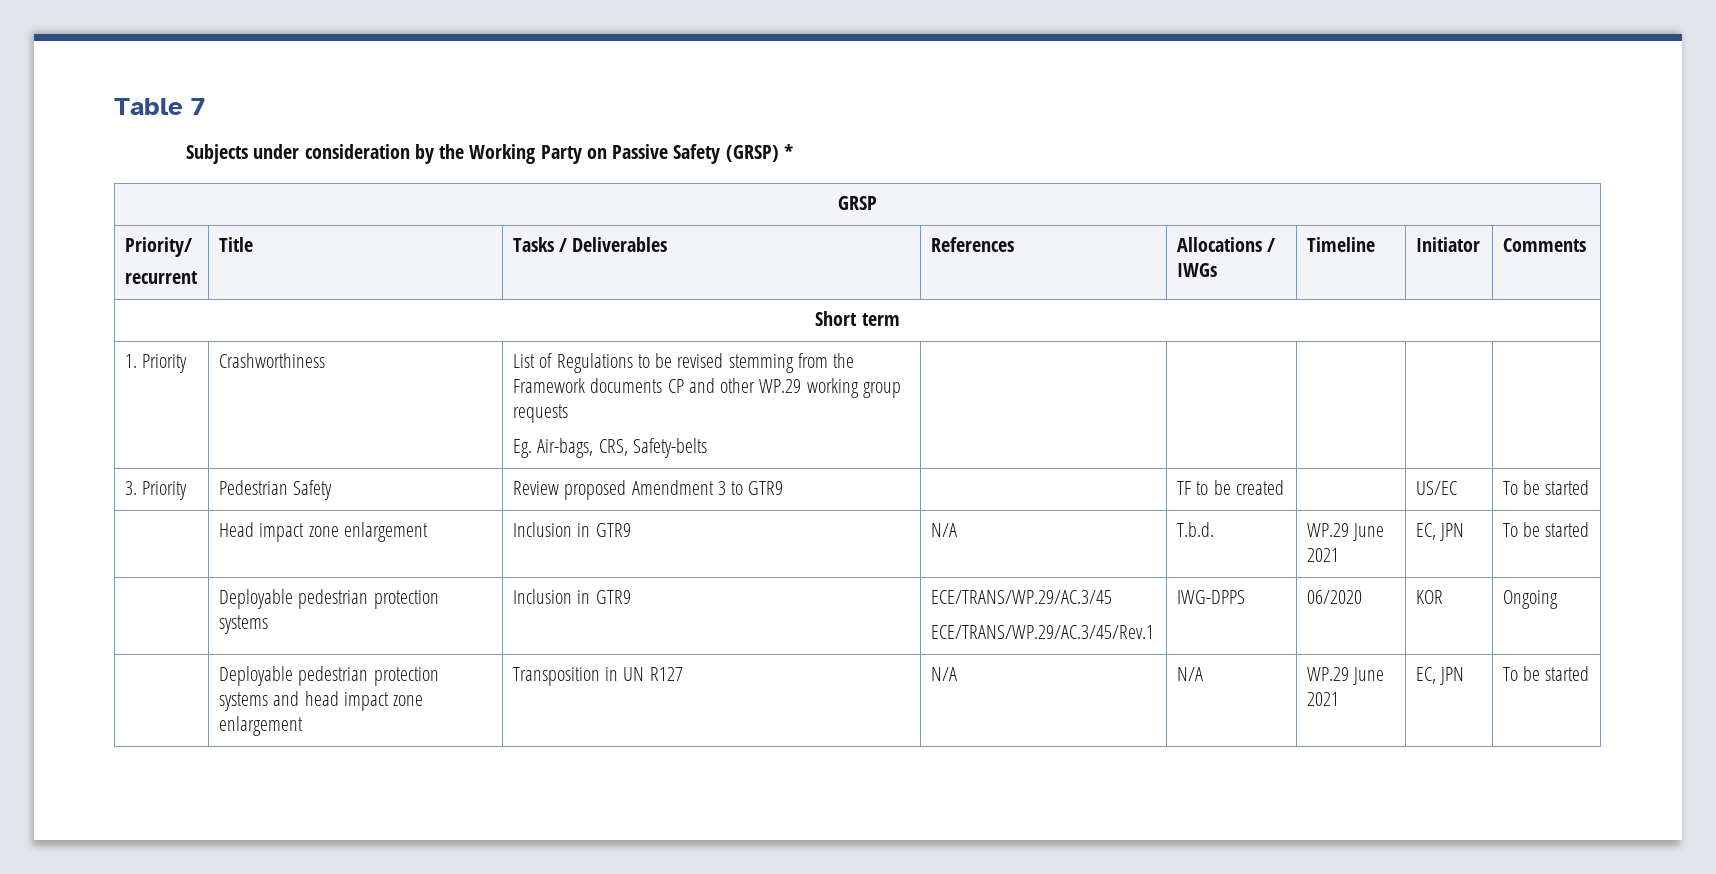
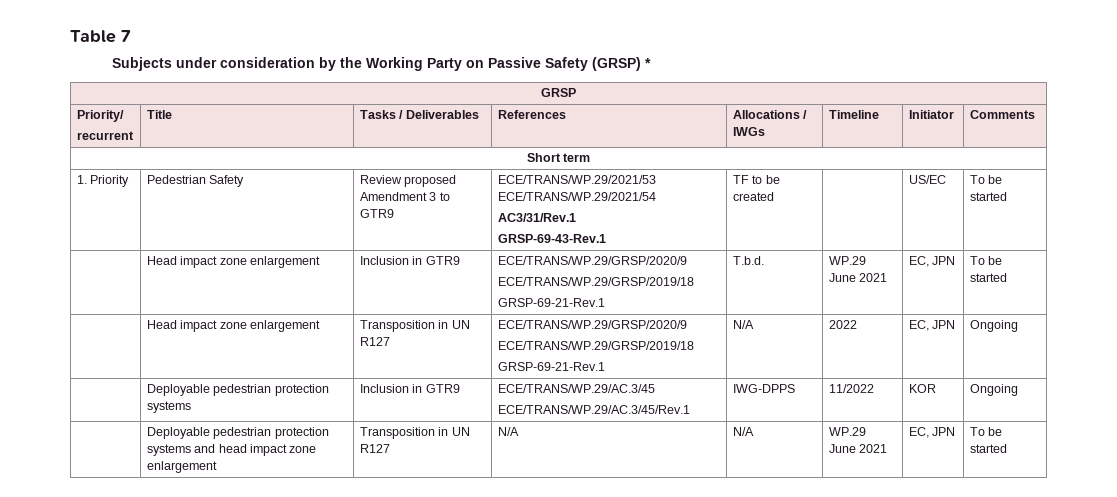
- 1. Priority | Crashworthiness | List of Regulations to be revised stemming from the Framework documents CP and other WP.29 working group requests
- Eg. Air-bags, CRS, Safety-belts | | | | |
- 3. Priority | Pedestrian Safety | Review proposed Amendment 3 to GTR9 | | TF to be created | | US/EC | To be started
+ 1. Priority | Pedestrian Safety | Review proposed Amendment 3 to GTR9 | ECE/TRANS/WP.29/2021/53 ECE/TRANS/WP.29/2021/54
+ AC3/31/Rev.1
+ GRSP-69-43-Rev.1 | TF to be created | | US/EC | To be started
- | Head impact zone enlargement | Inclusion in GTR9 | N/A | T.b.d. | WP.29 June 2021 | EC, JPN | To be started
+ | Head impact zone enlargement | Inclusion in GTR9 | ECE/TRANS/WP.29/GRSP/2020/9
+ ECE/TRANS/WP.29/GRSP/2019/18
+ GRSP-69-21-Rev.1 | T.b.d. | WP.29 June 2021 | EC, JPN | To be started
+ | Head impact zone enlargement | Transposition in UN R127 | ECE/TRANS/WP.29/GRSP/2020/9
+ ECE/TRANS/WP.29/GRSP/2019/18
+ GRSP-69-21-Rev.1 | N/A | 2022 | EC, JPN | Ongoing
  | Deployable pedestrian protection systems | Inclusion in GTR9 | ECE/TRANS/WP.29/AC.3/45
- ECE/TRANS/WP.29/AC.3/45/Rev.1 | IWG-DPPS | 06/2020 | KOR | Ongoing
+ ECE/TRANS/WP.29/AC.3/45/Rev.1 | IWG-DPPS | 11/2022 | KOR | Ongoing

